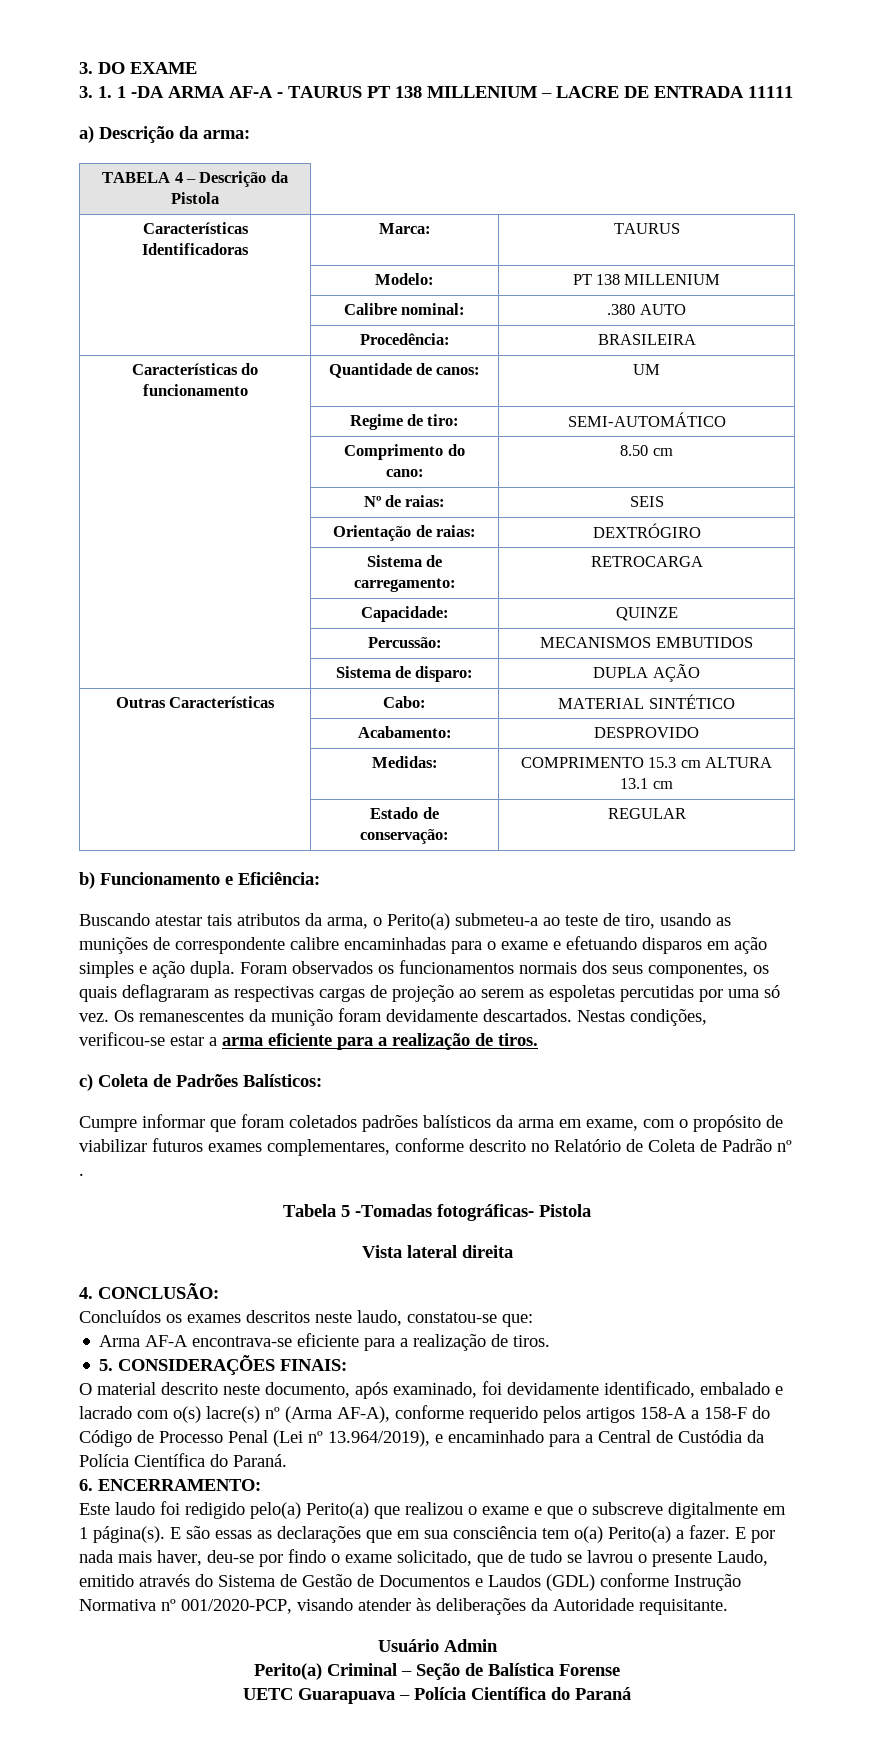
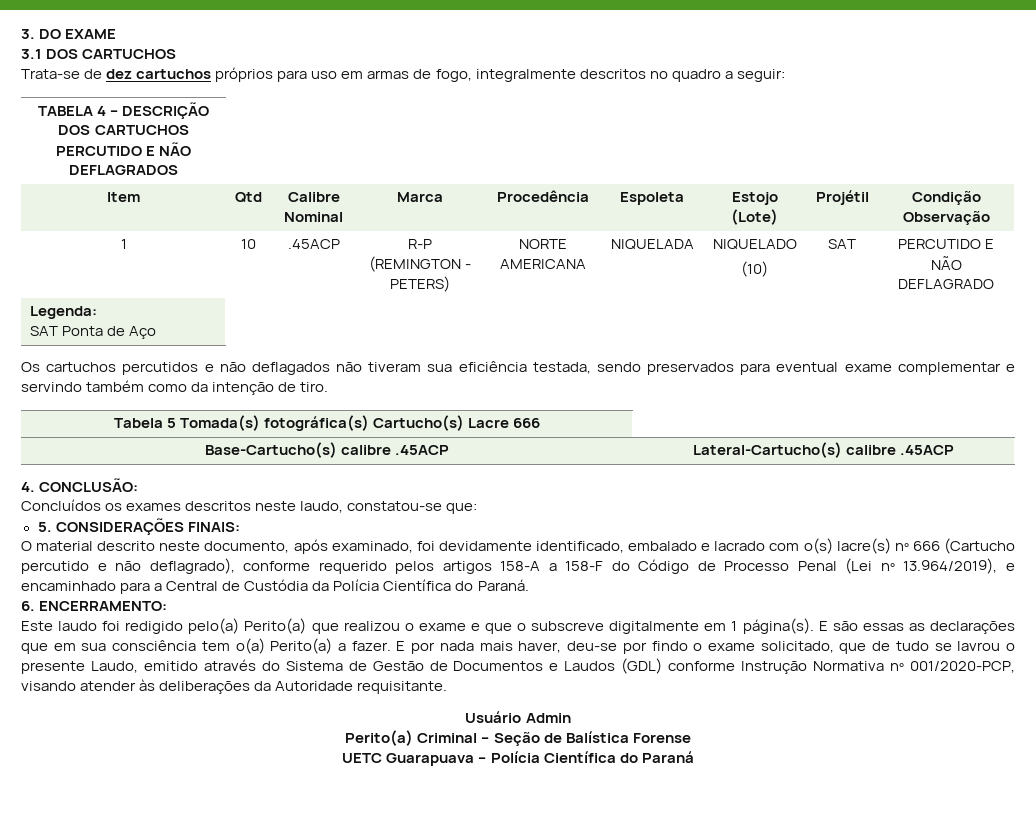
- 3. 1. 1 -DA ARMA AF-A - TAURUS PT 138 MILLENIUM – LACRE DE ENTRADA 11111
- a) Descrição da arma:
- TABELA 4 – Descrição da Pistola
- Características Identificadoras | Marca: | TAURUS
- | Modelo: | PT 138 MILLENIUM
- | Calibre nominal: | .380 AUTO
- | Procedência: | BRASILEIRA
- Características do funcionamento | Quantidade de canos: | UM
- | Regime de tiro: | SEMI-AUTOMÁTICO
- | Comprimento do cano: | 8.50 cm
- | Nº de raias: | SEIS
- | Orientação de raias: | DEXTRÓGIRO
- | Sistema de carregamento: | RETROCARGA
- | Capacidade: | QUINZE
- | Percussão: | MECANISMOS EMBUTIDOS
- | Sistema de disparo: | DUPLA AÇÃO
- Outras Características | Cabo: | MATERIAL SINTÉTICO
- | Acabamento: | DESPROVIDO
- | Medidas: | COMPRIMENTO 15.3 cm ALTURA 13.1 cm
- | Estado de conservação: | REGULAR
- b) Funcionamento e Eficiência:
- Buscando atestar tais atributos da arma, o Perito(a) submeteu-a ao teste de tiro, usando as munições de correspondente calibre encaminhadas para o exame e efetuando disparos em ação simples e ação dupla. Foram observados os funcionamentos normais dos seus componentes, os quais deflagraram as respectivas cargas de projeção ao serem as espoletas percutidas por uma só vez. Os remanescentes da munição foram devidamente descartados. Nestas condições, verificou-se estar a arma eficiente para a realização de tiros.
- c) Coleta de Padrões Balísticos:
- Cumpre informar que foram coletados padrões balísticos da arma em exame, com o propósito de viabilizar futuros exames complementares, conforme descrito no Relatório de Coleta de Padrão nº .
- Tabela 5 -Tomadas fotográficas- Pistola
- Vista lateral direita
+ 3.1 DOS CARTUCHOS
+ Trata-se de dez cartuchos próprios para uso em armas de fogo, integralmente descritos no quadro a seguir:
+ TABELA 4 – DESCRIÇÃO DOS CARTUCHOS PERCUTIDO E NÃO DEFLAGRADOS
+ Item | Qtd | Calibre Nominal | Marca | Procedência | Espoleta | Estojo (Lote) | Projétil | Condição Observação
+ 1 | 10 | .45ACP | R-P (REMINGTON - PETERS) | NORTE AMERICANA | NIQUELADA | NIQUELADO
+ (10) | SAT | PERCUTIDO E NÃO DEFLAGRADO
+ Legenda:
+ SAT Ponta de Aço
+ Os cartuchos percutidos e não deflagados não tiveram sua eficiência testada, sendo preservados para eventual exame complementar e servindo também como da intenção de tiro.
+ Tabela 5 Tomada(s) fotográfica(s) Cartucho(s) Lacre 666
+ Base-Cartucho(s) calibre .45ACP | Lateral-Cartucho(s) calibre .45ACP
- Arma AF-A encontrava-se eficiente para a realização de tiros.
- O material descrito neste documento, após examinado, foi devidamente identificado, embalado e lacrado com o(s) lacre(s) nº (Arma AF-A), conforme requerido pelos artigos 158-A a 158-F do Código de Processo Penal (Lei nº 13.964/2019), e encaminhado para a Central de Custódia da Polícia Científica do Paraná.
+ O material descrito neste documento, após examinado, foi devidamente identificado, embalado e lacrado com o(s) lacre(s) nº 666 (Cartucho percutido e não deflagrado), conforme requerido pelos artigos 158-A a 158-F do Código de Processo Penal (Lei nº 13.964/2019), e encaminhado para a Central de Custódia da Polícia Científica do Paraná.

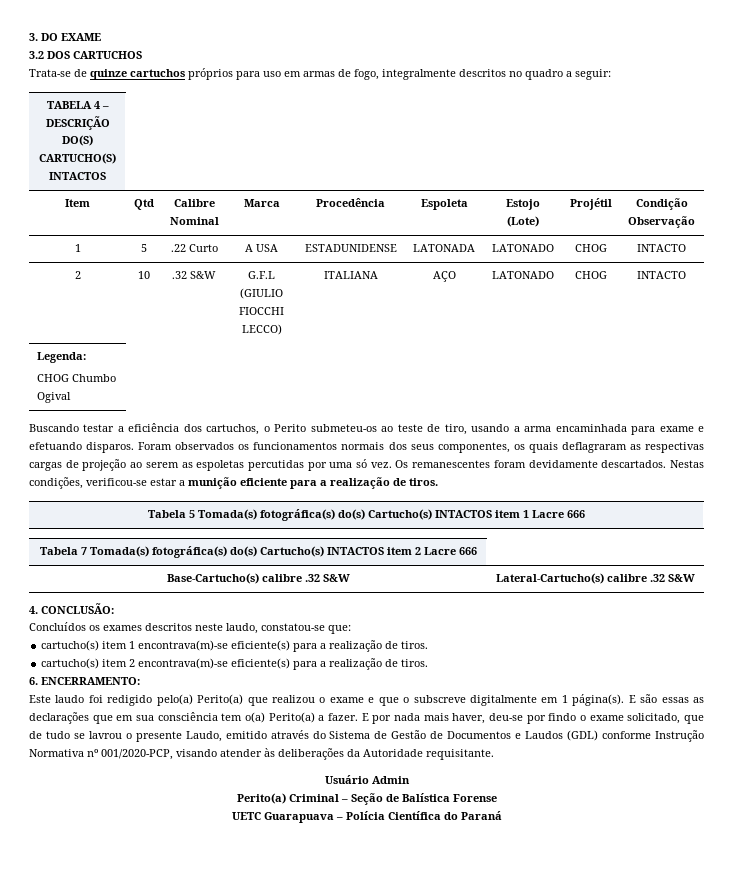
- 3.1 DOS CARTUCHOS
+ 3.2 DOS CARTUCHOS
- Trata-se de dez cartuchos próprios para uso em armas de fogo, integralmente descritos no quadro a seguir:
+ Trata-se de quinze cartuchos próprios para uso em armas de fogo, integralmente descritos no quadro a seguir:
- TABELA 4 – DESCRIÇÃO DOS CARTUCHOS PERCUTIDO E NÃO DEFLAGRADOS
+ TABELA 4 – DESCRIÇÃO DO(S) CARTUCHO(S) INTACTOS
- 1 | 10 | .45ACP | R-P (REMINGTON - PETERS) | NORTE AMERICANA | NIQUELADA | NIQUELADO
- (10) | SAT | PERCUTIDO E NÃO DEFLAGRADO
+ 1 | 5 | .22 Curto | A USA | ESTADUNIDENSE | LATONADA | LATONADO | CHOG | INTACTO
+ 2 | 10 | .32 S&W | G.F.L (GIULIO FIOCCHI LECCO) | ITALIANA | AÇO | LATONADO | CHOG | INTACTO
  Legenda:
- SAT Ponta de Aço
- Os cartuchos percutidos e não deflagados não tiveram sua eficiência testada, sendo preservados para eventual exame complementar e servindo também como da intenção de tiro.
- Tabela 5 Tomada(s) fotográfica(s) Cartucho(s) Lacre 666
+ CHOG Chumbo Ogival
+ Buscando testar a eficiência dos cartuchos, o Perito submeteu-os ao teste de tiro, usando a arma encaminhada para exame e efetuando disparos. Foram observados os funcionamentos normais dos seus componentes, os quais deflagraram as respectivas cargas de projeção ao serem as espoletas percutidas por uma só vez. Os remanescentes foram devidamente descartados. Nestas condições, verificou-se estar a munição eficiente para a realização de tiros.
+ Tabela 5 Tomada(s) fotográfica(s) do(s) Cartucho(s) INTACTOS item 1 Lacre 666
+ Tabela 7 Tomada(s) fotográfica(s) do(s) Cartucho(s) INTACTOS item 2 Lacre 666
- Base-Cartucho(s) calibre .45ACP | Lateral-Cartucho(s) calibre .45ACP
+ Base-Cartucho(s) calibre .32 S&W | Lateral-Cartucho(s) calibre .32 S&W
- 5. CONSIDERAÇÕES FINAIS:
- O material descrito neste documento, após examinado, foi devidamente identificado, embalado e lacrado com o(s) lacre(s) nº 666 (Cartucho percutido e não deflagrado), conforme requerido pelos artigos 158-A a 158-F do Código de Processo Penal (Lei nº 13.964/2019), e encaminhado para a Central de Custódia da Polícia Científica do Paraná.
+ cartucho(s) item 1 encontrava(m)-se eficiente(s) para a realização de tiros.
+ cartucho(s) item 2 encontrava(m)-se eficiente(s) para a realização de tiros.

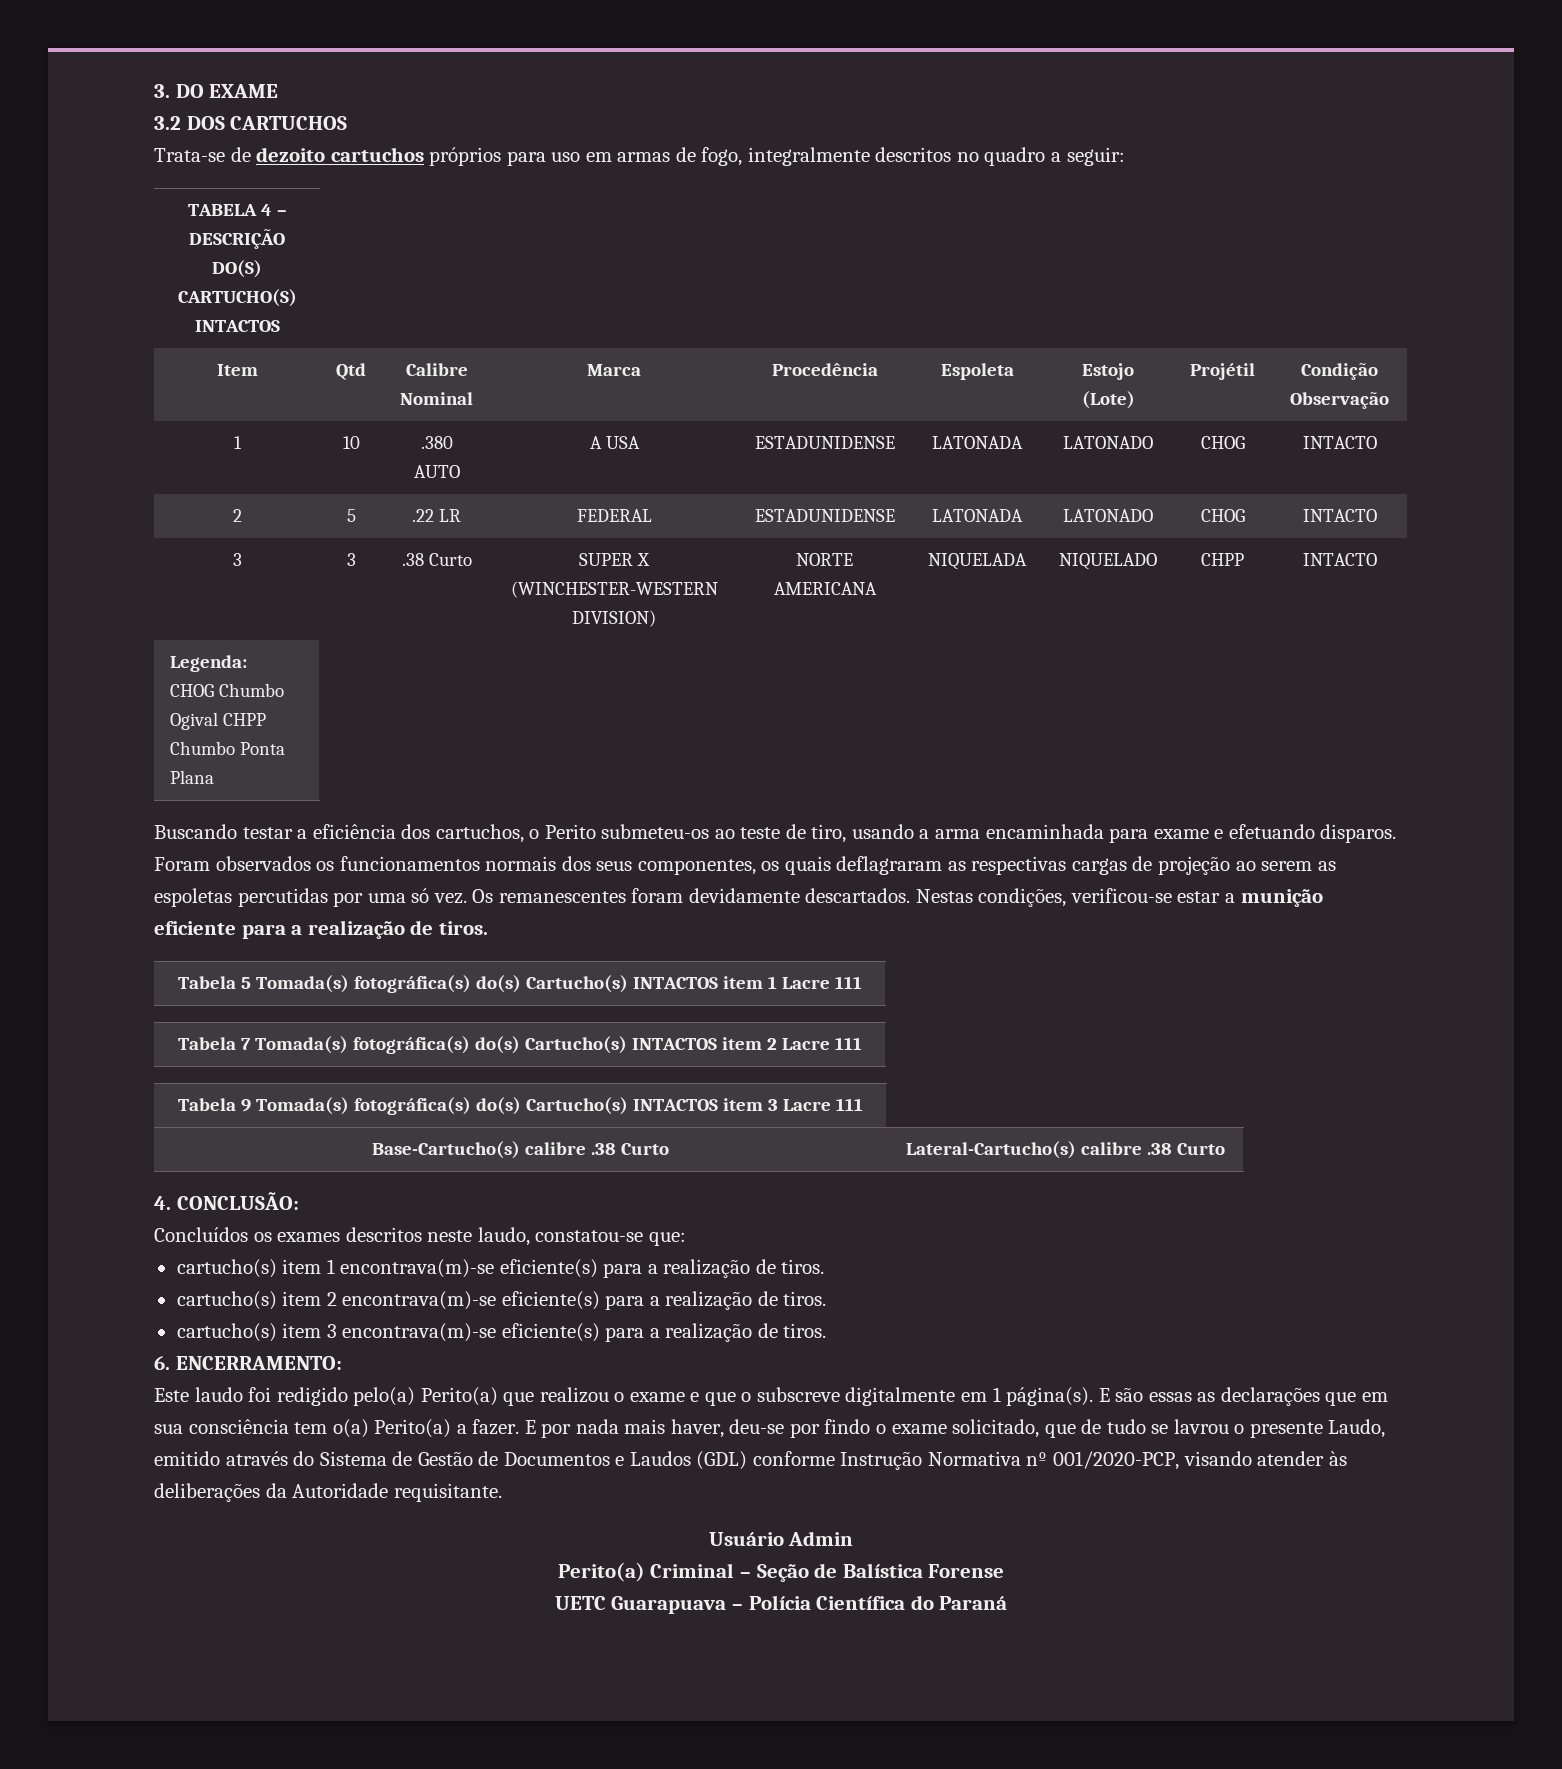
- Trata-se de quinze cartuchos próprios para uso em armas de fogo, integralmente descritos no quadro a seguir:
+ Trata-se de dezoito cartuchos próprios para uso em armas de fogo, integralmente descritos no quadro a seguir:
- 1 | 5 | .22 Curto | A USA | ESTADUNIDENSE | LATONADA | LATONADO | CHOG | INTACTO
+ 1 | 10 | .380 AUTO | A USA | ESTADUNIDENSE | LATONADA | LATONADO | CHOG | INTACTO
- 2 | 10 | .32 S&W | G.F.L (GIULIO FIOCCHI LECCO) | ITALIANA | AÇO | LATONADO | CHOG | INTACTO
+ 2 | 5 | .22 LR | FEDERAL | ESTADUNIDENSE | LATONADA | LATONADO | CHOG | INTACTO
+ 3 | 3 | .38 Curto | SUPER X (WINCHESTER-WESTERN DIVISION) | NORTE AMERICANA | NIQUELADA | NIQUELADO | CHPP | INTACTO
  Legenda:
- CHOG Chumbo Ogival
+ CHOG Chumbo Ogival CHPP Chumbo Ponta Plana
- Tabela 5 Tomada(s) fotográfica(s) do(s) Cartucho(s) INTACTOS item 1 Lacre 666
+ Tabela 5 Tomada(s) fotográfica(s) do(s) Cartucho(s) INTACTOS item 1 Lacre 111
- Tabela 7 Tomada(s) fotográfica(s) do(s) Cartucho(s) INTACTOS item 2 Lacre 666
+ Tabela 7 Tomada(s) fotográfica(s) do(s) Cartucho(s) INTACTOS item 2 Lacre 111
+ Tabela 9 Tomada(s) fotográfica(s) do(s) Cartucho(s) INTACTOS item 3 Lacre 111
- Base-Cartucho(s) calibre .32 S&W | Lateral-Cartucho(s) calibre .32 S&W
+ Base-Cartucho(s) calibre .38 Curto | Lateral-Cartucho(s) calibre .38 Curto
+ cartucho(s) item 3 encontrava(m)-se eficiente(s) para a realização de tiros.

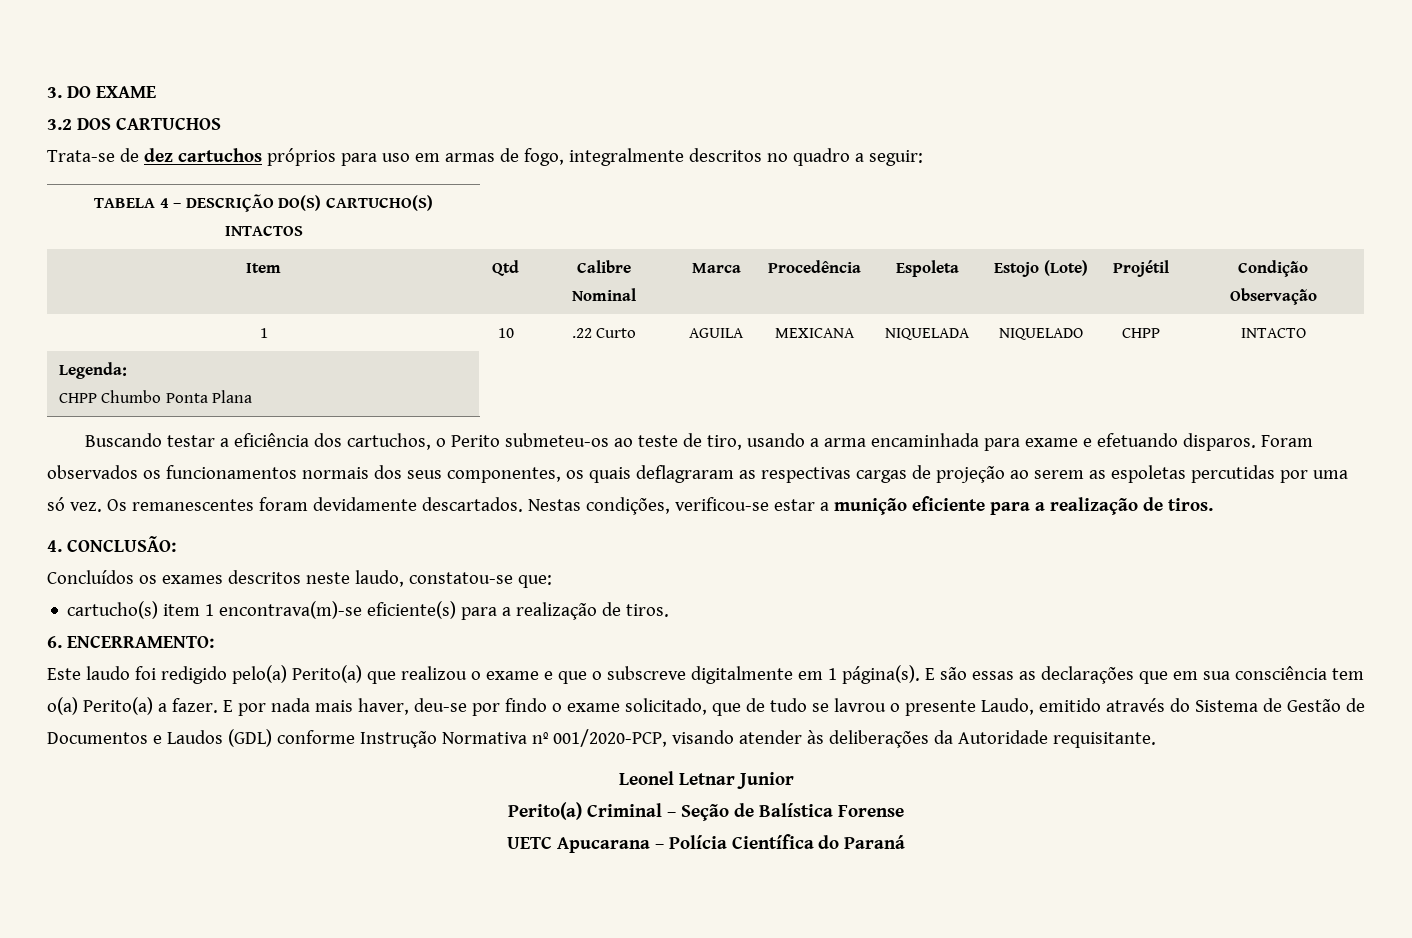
- Trata-se de dezoito cartuchos próprios para uso em armas de fogo, integralmente descritos no quadro a seguir:
+ Trata-se de dez cartuchos próprios para uso em armas de fogo, integralmente descritos no quadro a seguir:
- 1 | 10 | .380 AUTO | A USA | ESTADUNIDENSE | LATONADA | LATONADO | CHOG | INTACTO
- 2 | 5 | .22 LR | FEDERAL | ESTADUNIDENSE | LATONADA | LATONADO | CHOG | INTACTO
- 3 | 3 | .38 Curto | SUPER X (WINCHESTER-WESTERN DIVISION) | NORTE AMERICANA | NIQUELADA | NIQUELADO | CHPP | INTACTO
+ 1 | 10 | .22 Curto | AGUILA | MEXICANA | NIQUELADA | NIQUELADO | CHPP | INTACTO
  Legenda:
- CHOG Chumbo Ogival CHPP Chumbo Ponta Plana
+ CHPP Chumbo Ponta Plana
- Tabela 5 Tomada(s) fotográfica(s) do(s) Cartucho(s) INTACTOS item 1 Lacre 111
- Tabela 7 Tomada(s) fotográfica(s) do(s) Cartucho(s) INTACTOS item 2 Lacre 111
- Tabela 9 Tomada(s) fotográfica(s) do(s) Cartucho(s) INTACTOS item 3 Lacre 111
- Base-Cartucho(s) calibre .38 Curto | Lateral-Cartucho(s) calibre .38 Curto
- cartucho(s) item 2 encontrava(m)-se eficiente(s) para a realização de tiros.
- cartucho(s) item 3 encontrava(m)-se eficiente(s) para a realização de tiros.
- Usuário Admin
+ Leonel Letnar Junior
- UETC Guarapuava – Polícia Científica do Paraná
+ UETC Apucarana – Polícia Científica do Paraná

